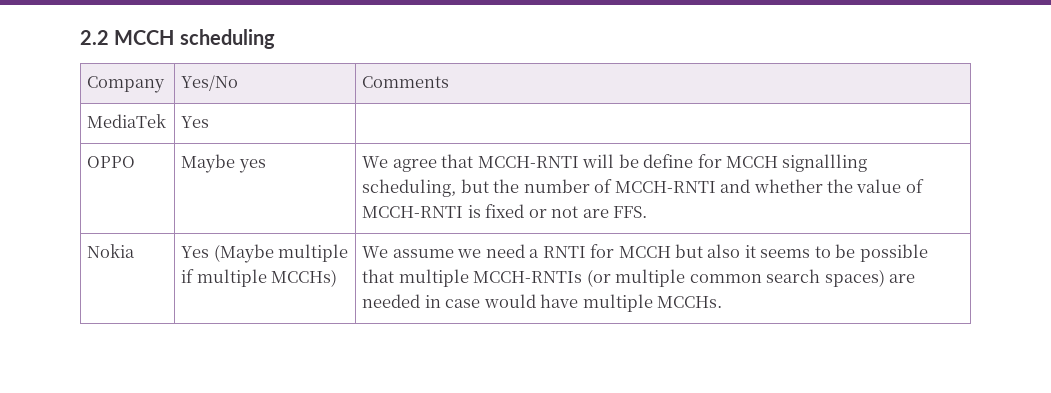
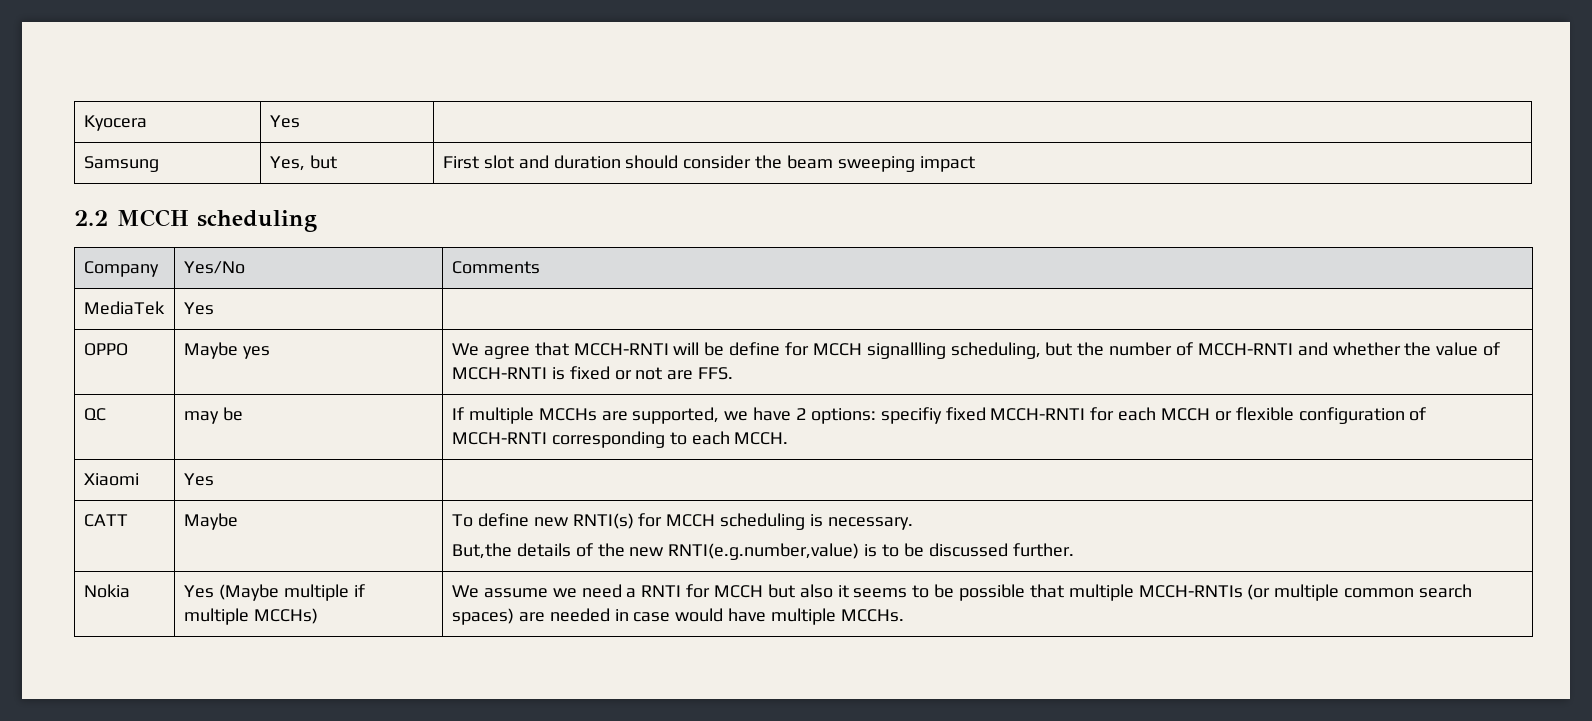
+ Kyocera | Yes |
+ Samsung | Yes, but | First slot and duration should consider the beam sweeping impact
+ QC | may be | If multiple MCCHs are supported, we have 2 options: specifiy fixed MCCH-RNTI for each MCCH or flexible configuration of MCCH-RNTI corresponding to each MCCH.
+ Xiaomi | Yes |
+ CATT | Maybe | To define new RNTI(s) for MCCH scheduling is necessary.
+ But,the details of the new RNTI(e.g.number,value) is to be discussed further.

